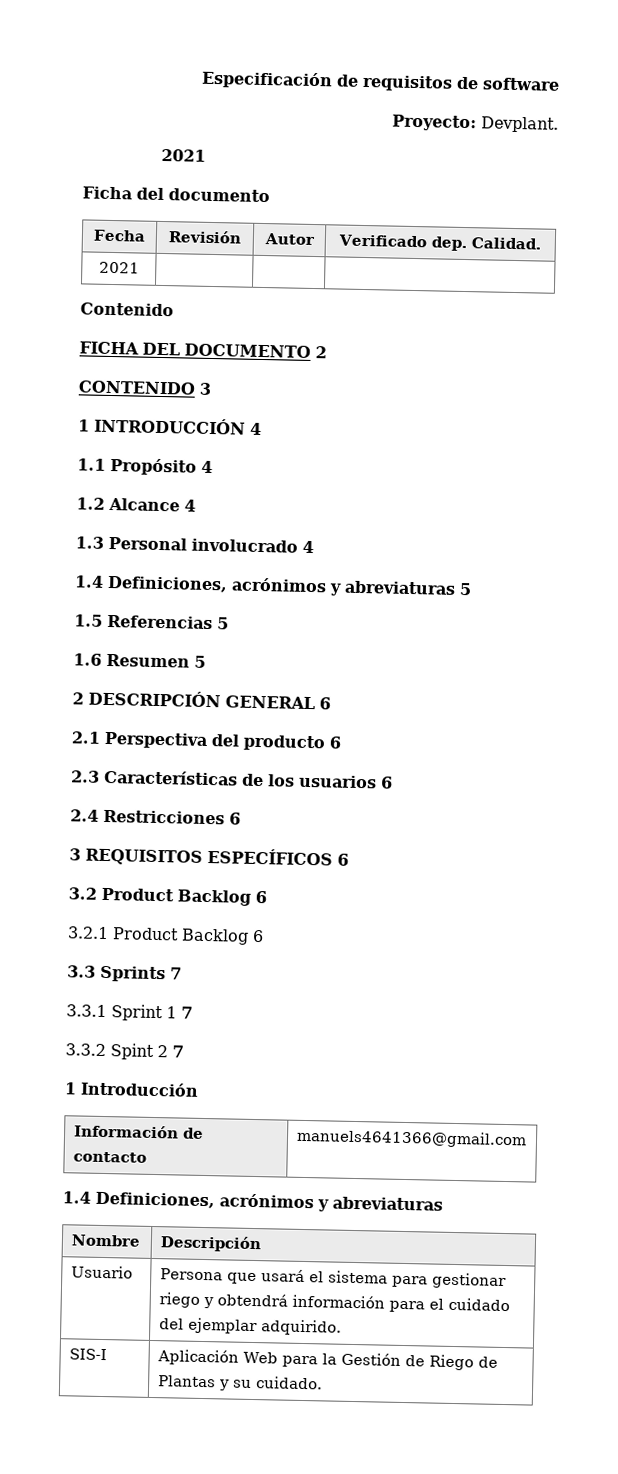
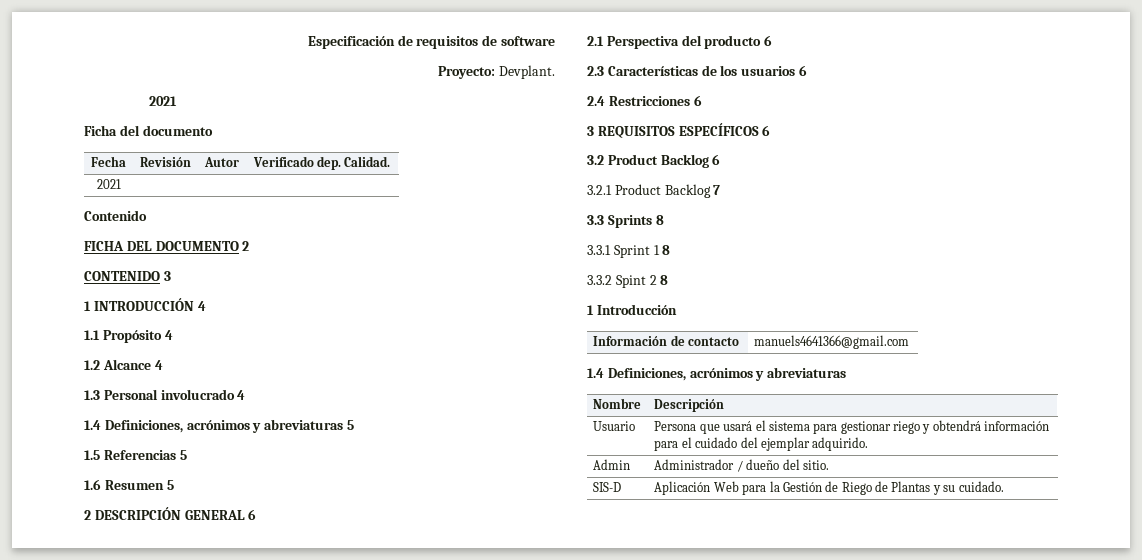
- 3.2.1 Product Backlog 6
+ 3.2.1 Product Backlog 7
- 3.3 Sprints 7
+ 3.3 Sprints 8
- 3.3.1 Sprint 1 7
+ 3.3.1 Sprint 1 8
- 3.3.2 Spint 2 7
+ 3.3.2 Spint 2 8
- SIS-I | Aplicación Web para la Gestión de Riego de Plantas y su cuidado.
+ Admin | Administrador / dueño del sitio.
+ SIS-D | Aplicación Web para la Gestión de Riego de Plantas y su cuidado.

